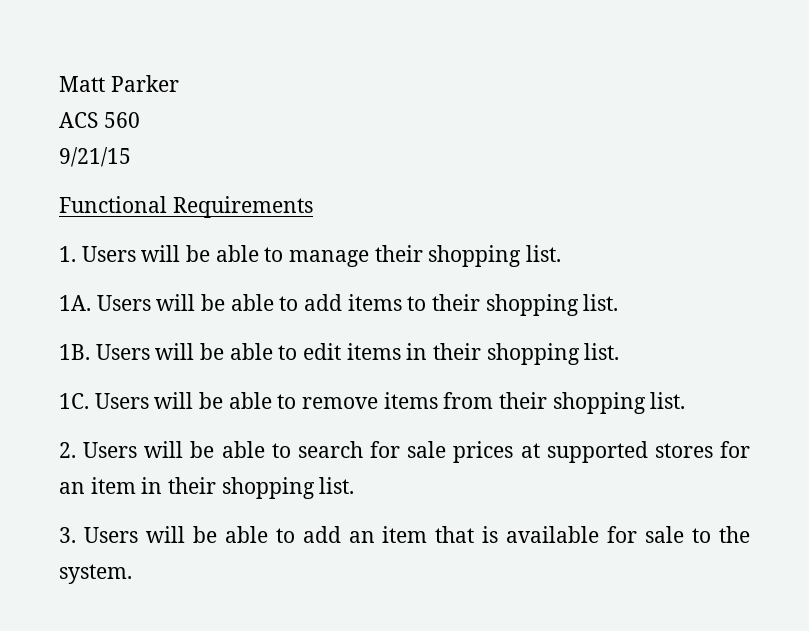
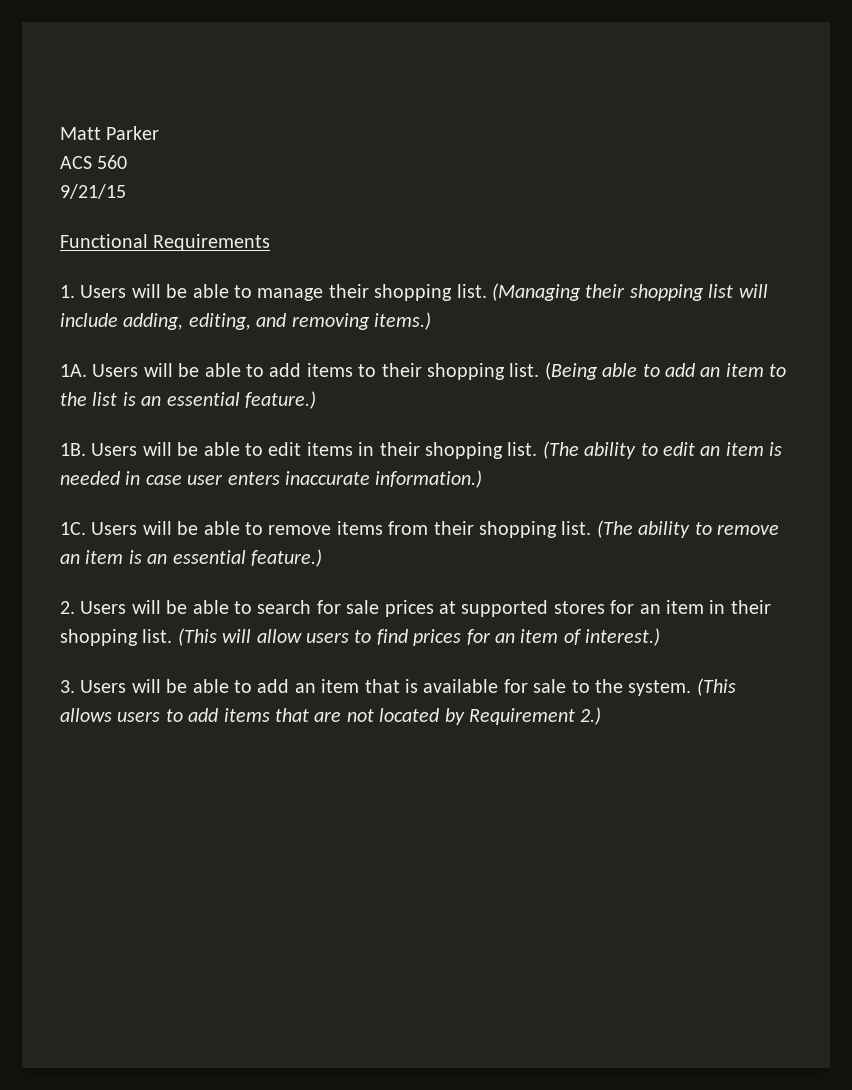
+ (Managing their shopping list will include adding, editing, and removing items.)
+ (Being able to add an item to the list is an essential feature.)
+ (The ability to edit an item is needed in case user enters inaccurate information.)
+ (The ability to remove an item is an essential feature.)
+ (This will allow users to find prices for an item of interest.)
+ (This allows users to add items that are not located by Requirement 2.)

